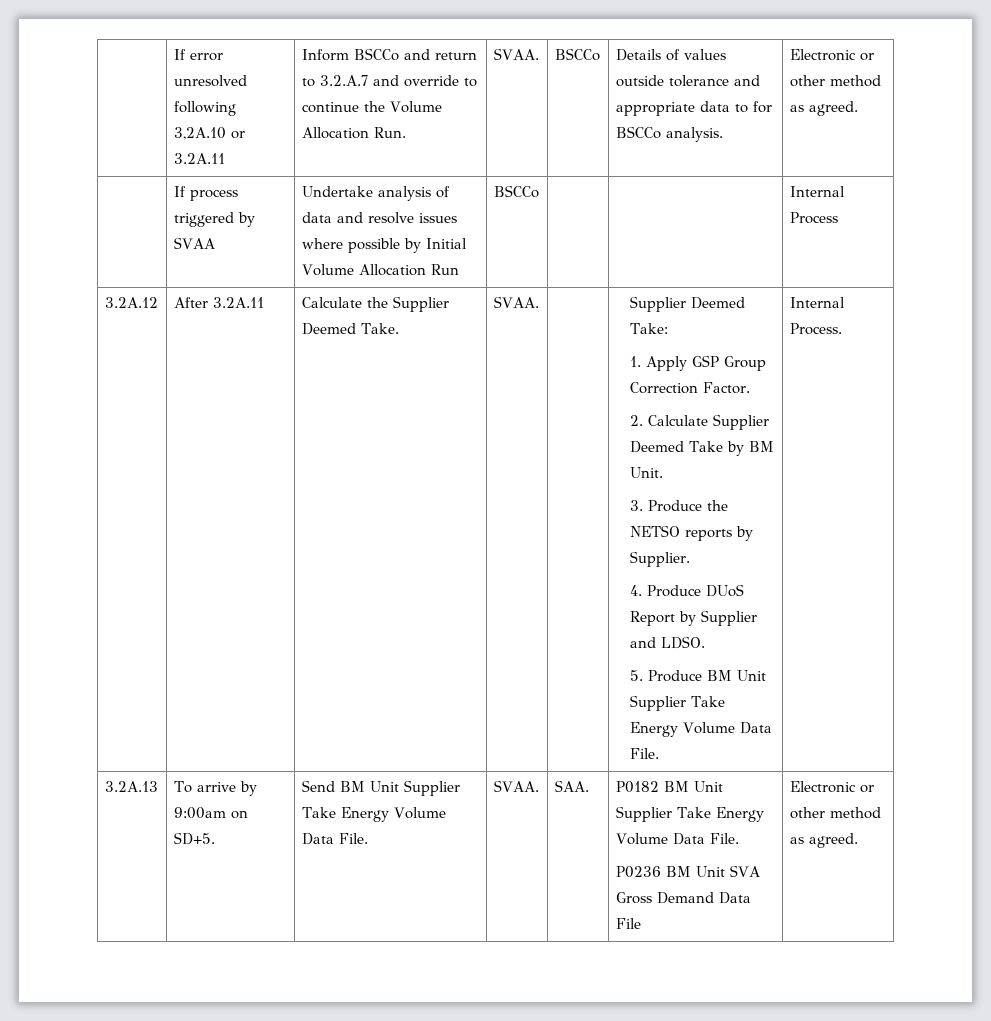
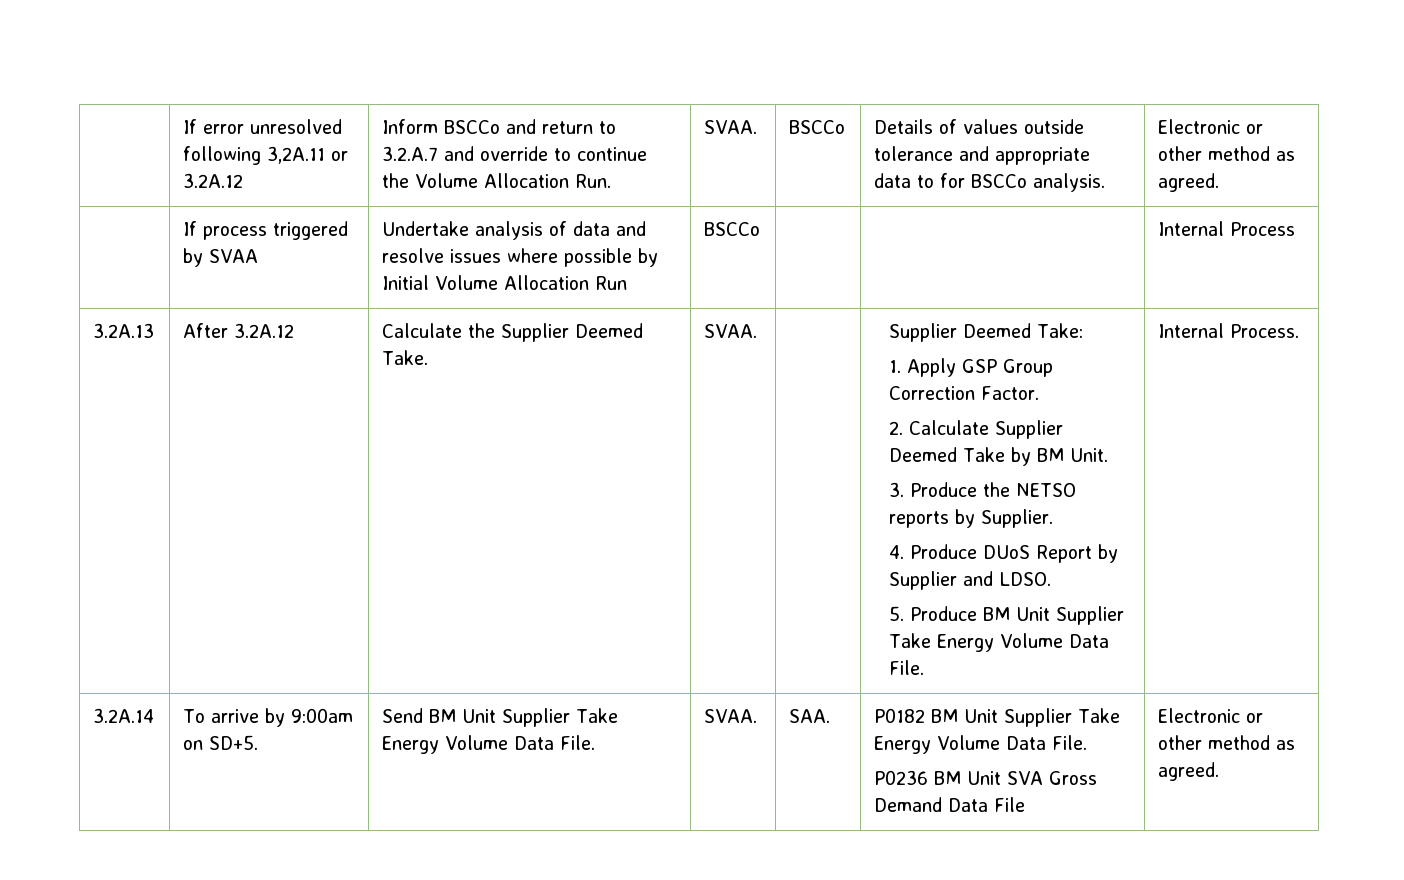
- If error unresolved following 3,2A.10 or 3.2A.11
+ If error unresolved following 3,2A.11 or 3.2A.12
- 3.2A.12
+ 3.2A.13
- After 3.2A.11
+ After 3.2A.12
- 3.2A.13
+ 3.2A.14

